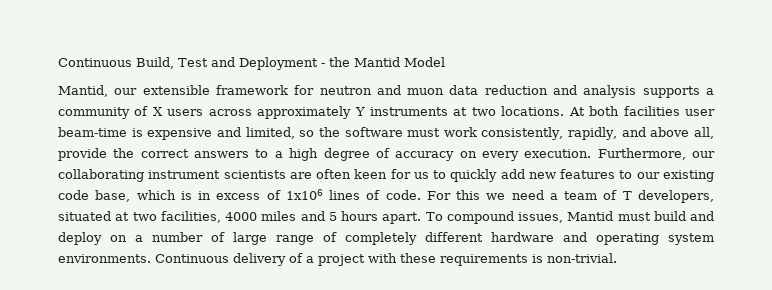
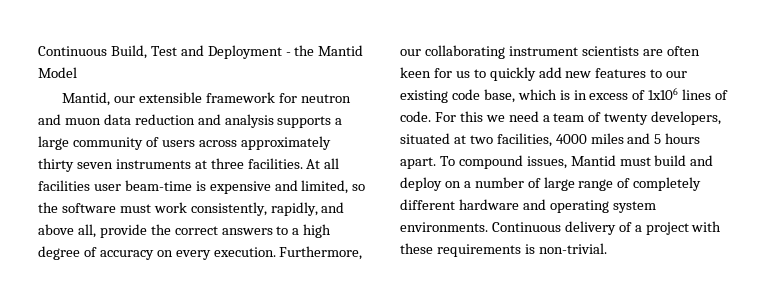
- Mantid, our extensible framework for neutron and muon data reduction and analysis supports a community of X users across approximately Y instruments at two locations. At both facilities user beam-time is expensive and limited, so the software must work consistently, rapidly, and above all, provide the correct answers to a high degree of accuracy on every execution.
+ Mantid, our extensible framework for neutron and muon data reduction and analysis supports a large community of users across approximately thirty seven instruments at three facilities. At all facilities user beam-time is expensive and limited, so the software must work consistently, rapidly, and above all, provide the correct answers to a high degree of accuracy on every execution.
- For this we need a team of T developers, situated at two facilities, 4000 miles and 5 hours apart.
+ For this we need a team of twenty developers, situated at two facilities, 4000 miles and 5 hours apart.

